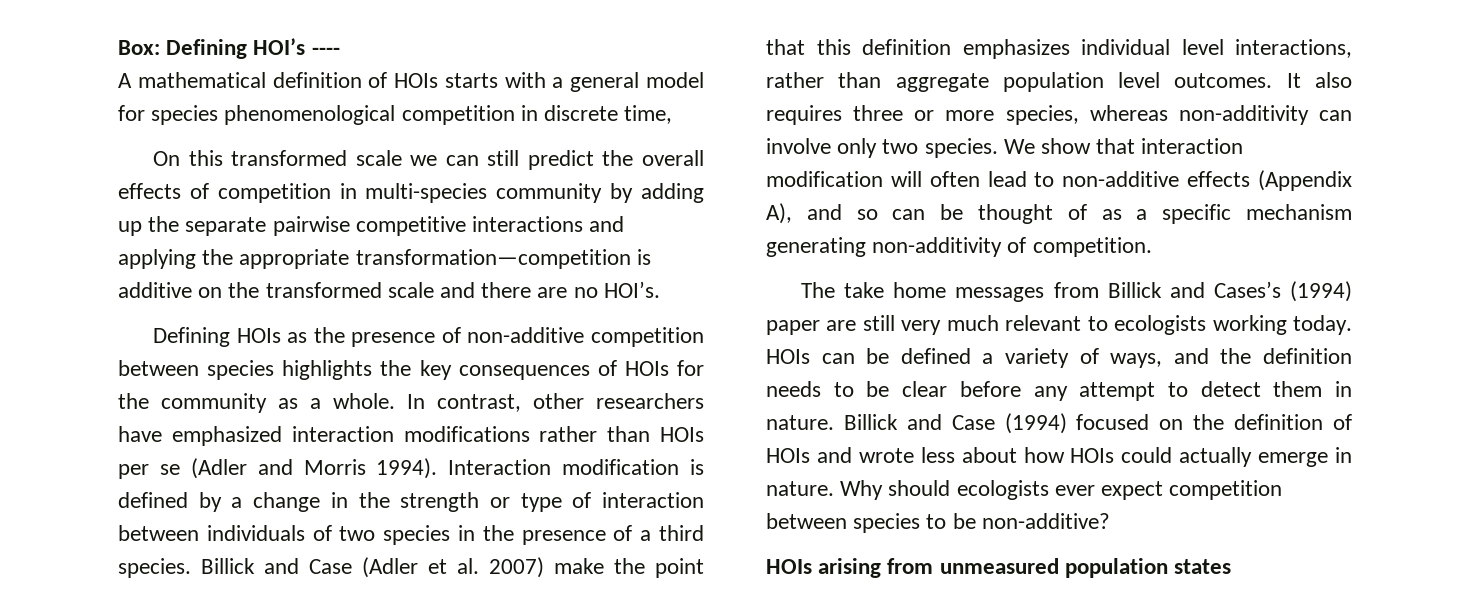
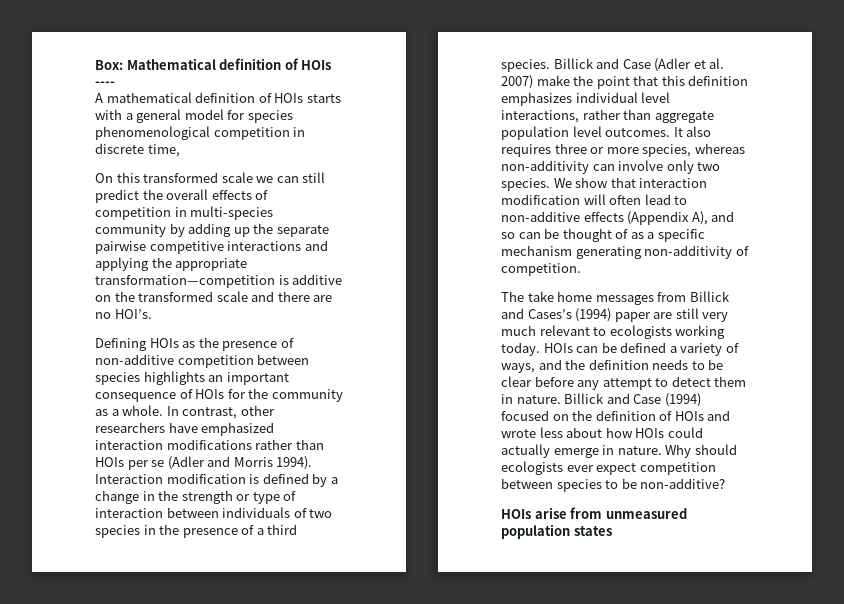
- Box: Defining HOI’s ----
+ Box: Mathematical definition of HOIs ----
- Defining HOIs as the presence of non-additive competition between species highlights the key consequences of HOIs for the community as a whole.
+ Defining HOIs as the presence of non-additive competition between species highlights an important consequence of HOIs for the community as a whole.
- HOIs arising from unmeasured population states
+ HOIs arise from unmeasured population states

